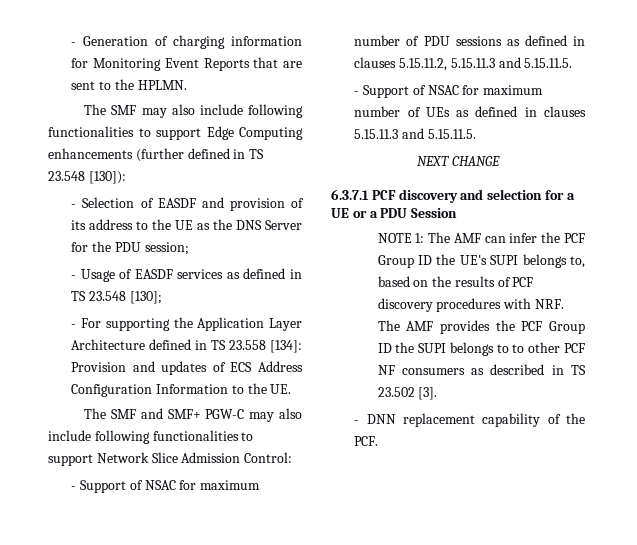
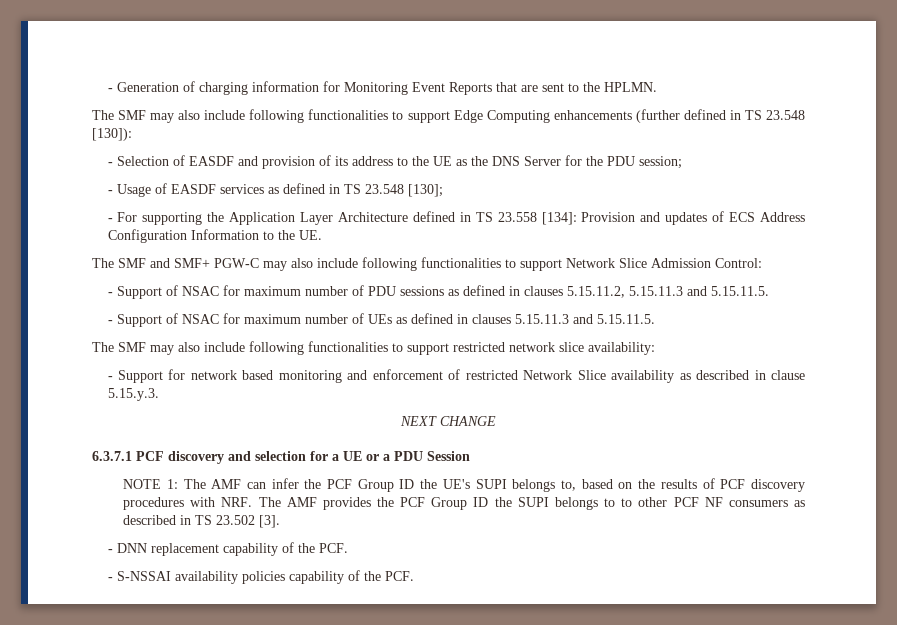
+ The SMF may also include following functionalities to support restricted network slice availability:
+ - Support for network based monitoring and enforcement of restricted Network Slice availability as described in clause 5.15.y.3.
+ - S-NSSAI availability policies capability of the PCF.

